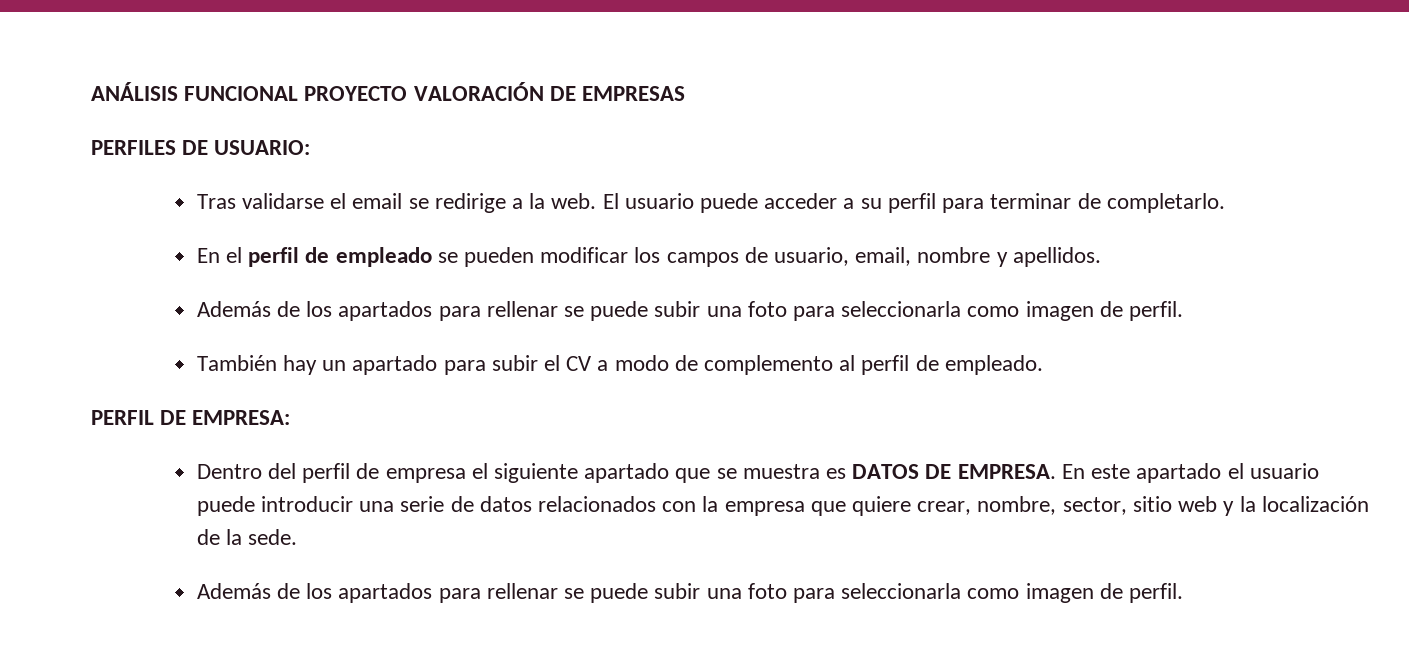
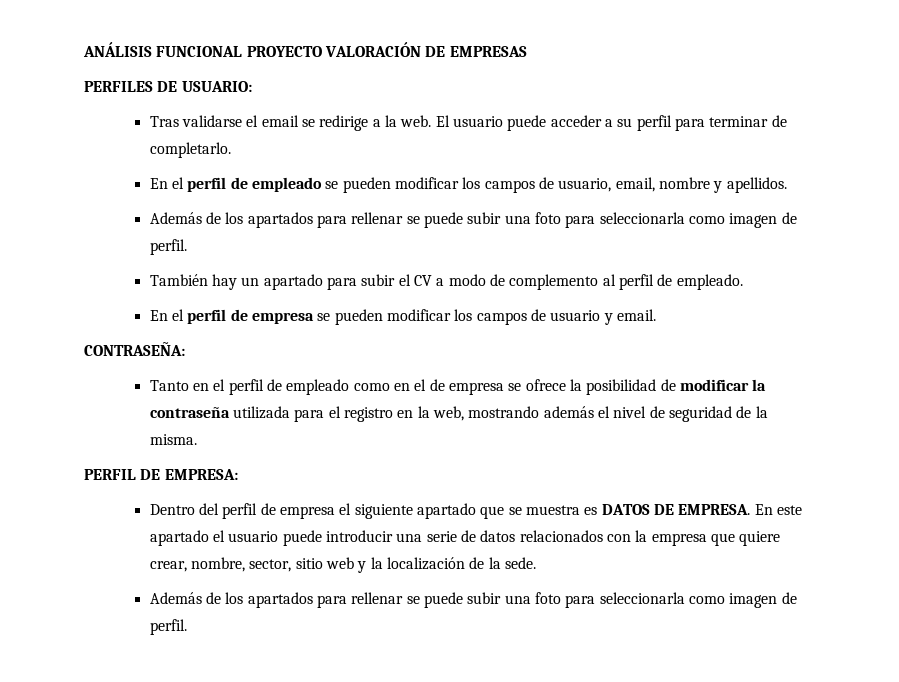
+ En el perfil de empresa se pueden modificar los campos de usuario y email.
+ CONTRASEÑA:
+ Tanto en el perfil de empleado como en el de empresa se ofrece la posibilidad de modificar la contraseña utilizada para el registro en la web, mostrando además el nivel de seguridad de la misma.

